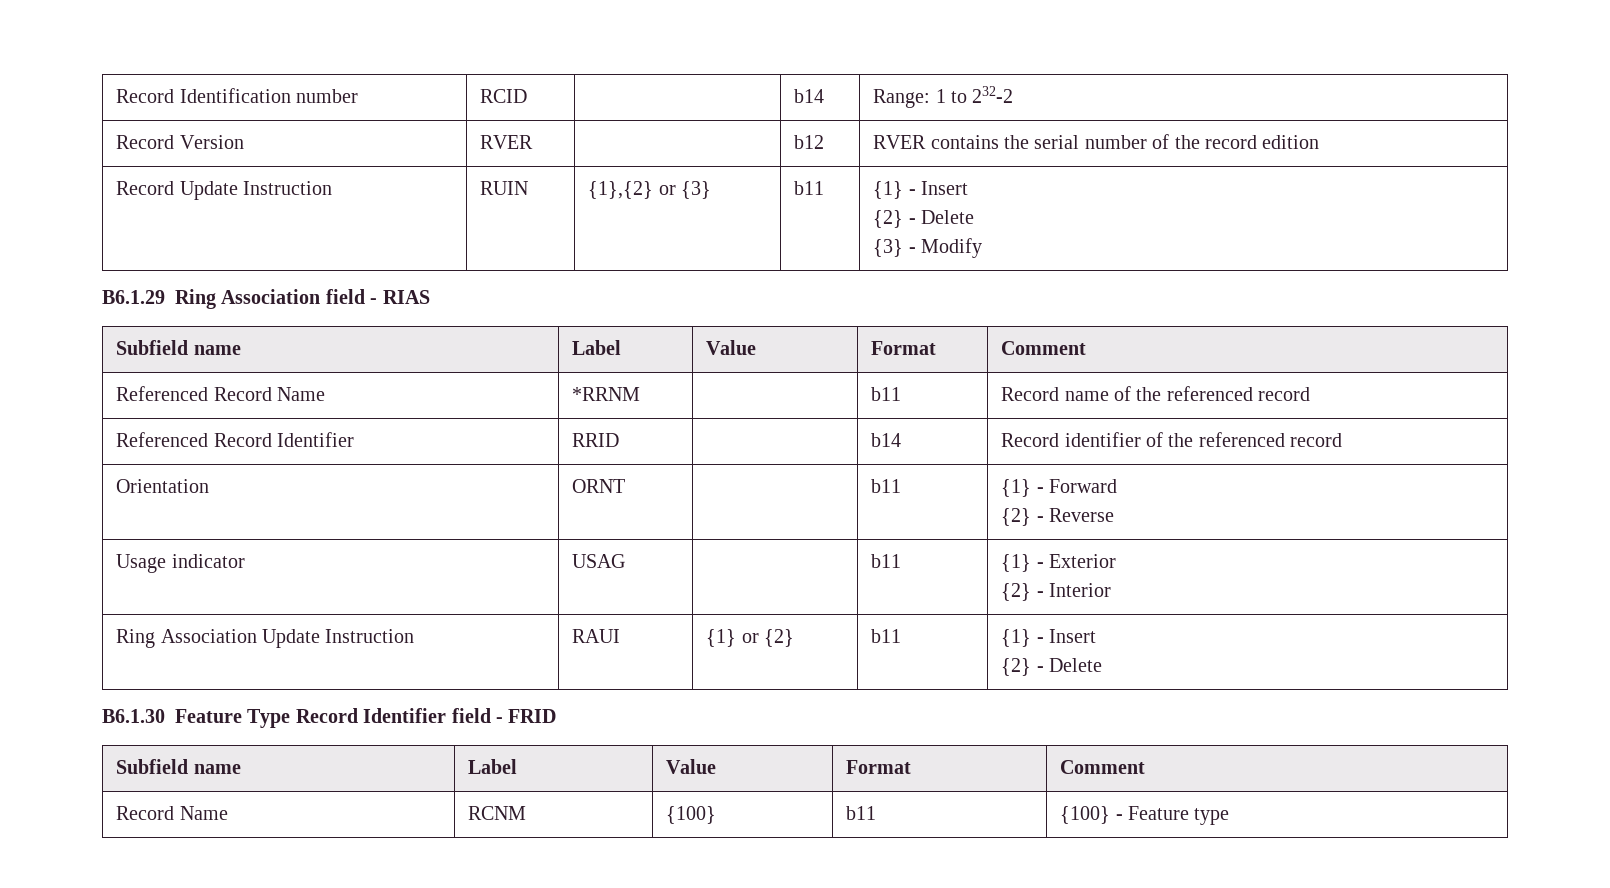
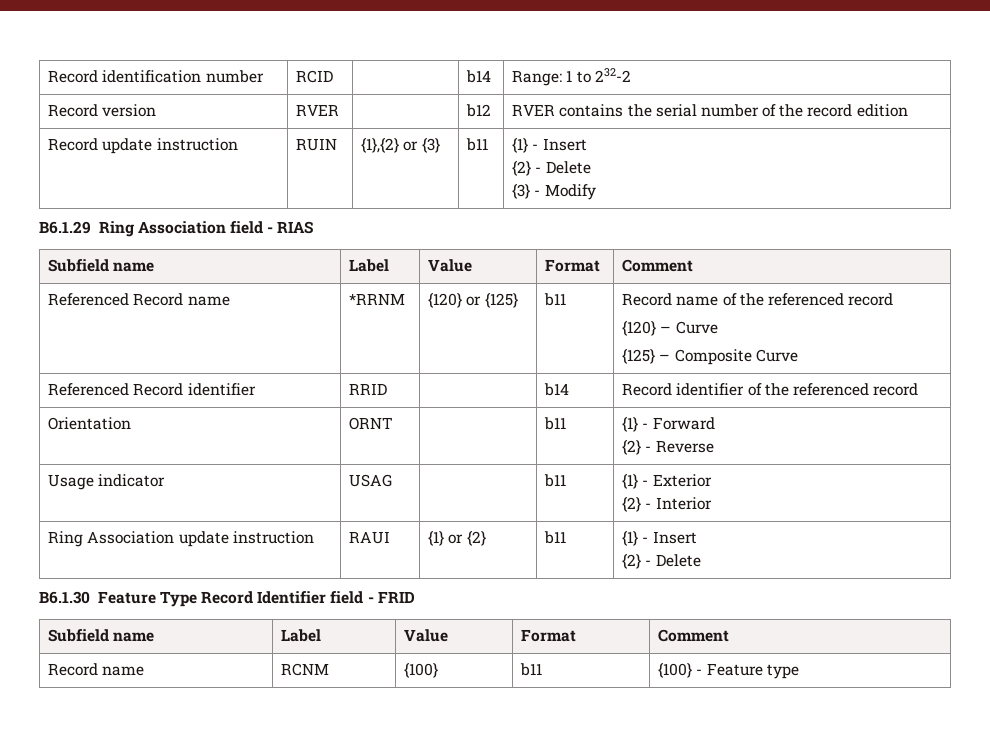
- Record Identification number | RCID | | b14 | Range: 1 to 232-2
+ Record identification number | RCID | | b14 | Range: 1 to 232-2
- Record Version | RVER | | b12 | RVER contains the serial number of the record edition
+ Record version | RVER | | b12 | RVER contains the serial number of the record edition
- Record Update Instruction | RUIN | {1},{2} or {3} | b11 | {1} - Insert
+ Record update instruction | RUIN | {1},{2} or {3} | b11 | {1} - Insert
- Referenced Record Name | *RRNM | | b11 | Record name of the referenced record
- Referenced Record Identifier | RRID | | b14 | Record identifier of the referenced record
+ Referenced Record name | *RRNM | {120} or {125} | b11 | Record name of the referenced record
+ {120} – Curve
+ {125} – Composite Curve
+ Referenced Record identifier | RRID | | b14 | Record identifier of the referenced record
- Ring Association Update Instruction | RAUI | {1} or {2} | b11 | {1} - Insert
+ Ring Association update instruction | RAUI | {1} or {2} | b11 | {1} - Insert
- Record Name | RCNM | {100} | b11 | {100} - Feature type
+ Record name | RCNM | {100} | b11 | {100} - Feature type

